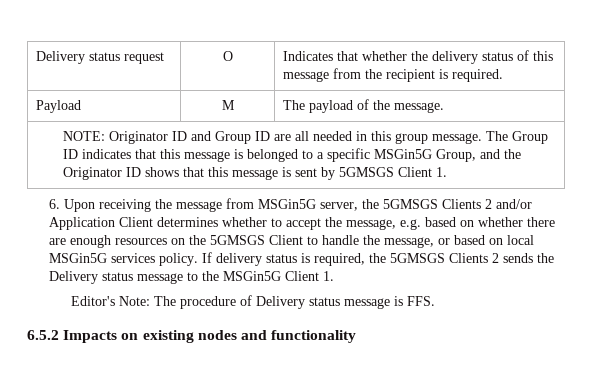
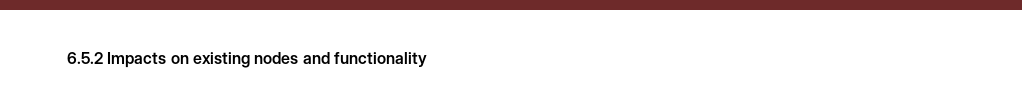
- Delivery status request | O | Indicates that whether the delivery status of this message from the recipient is required.
- Payload | M | The payload of the message.
- NOTE: Originator ID and Group ID are all needed in this group message. The Group ID indicates that this message is belonged to a specific MSGin5G Group, and the Originator ID shows that this message is sent by 5GMSGS Client 1.
- 6. Upon receiving the message from MSGin5G server, the 5GMSGS Clients 2 and/or Application Client determines whether to accept the message, e.g. based on whether there are enough resources on the 5GMSGS Client to handle the message, or based on local MSGin5G services policy. If delivery status is required, the 5GMSGS Clients 2 sends the Delivery status message to the MSGin5G Client 1.
- Editor's Note: The procedure of Delivery status message is FFS.

